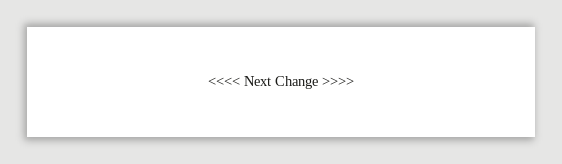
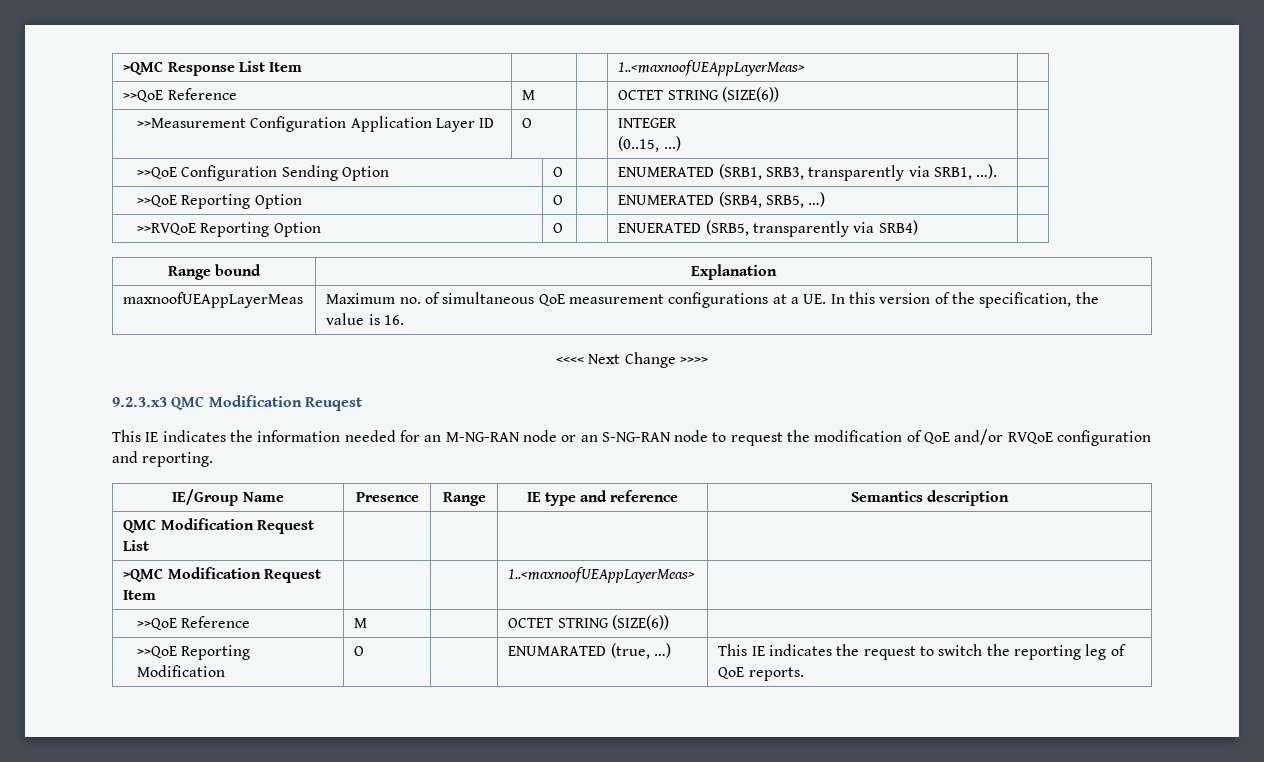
+ >QMC Response List Item | | | 1..<maxnoofUEAppLayerMeas> |
+ >>QoE Reference | M | | OCTET STRING (SIZE(6)) |
+ >>Measurement Configuration Application Layer ID | O | | INTEGER
+ (0..15, ...) |
+ >>QoE Configuration Sending Option | O | | ENUMERATED (SRB1, SRB3, transparently via SRB1, …). |
+ >>QoE Reporting Option | O | | ENUMERATED (SRB4, SRB5, …) |
+ >>RVQoE Reporting Option | O | | ENUERATED (SRB5, transparently via SRB4) |
+ Range bound | Explanation
+ maxnoofUEAppLayerMeas | Maximum no. of simultaneous QoE measurement configurations at a UE. In this version of the specification, the value is 16.
  <<<< Next Change >>>>
+ 9.2.3.x3 QMC Modification Reuqest
+ This IE indicates the information needed for an M-NG-RAN node or an S-NG-RAN node to request the modification of QoE and/or RVQoE configuration and reporting.
+ IE/Group Name | Presence | Range | IE type and reference | Semantics description
+ QMC Modification Request List | | | |
+ >QMC Modification Request Item | | | 1..<maxnoofUEAppLayerMeas> |
+ >>QoE Reference | M | | OCTET STRING (SIZE(6)) |
+ >>QoE Reporting Modification | O | | ENUMARATED (true, …) | This IE indicates the request to switch the reporting leg of QoE reports.

